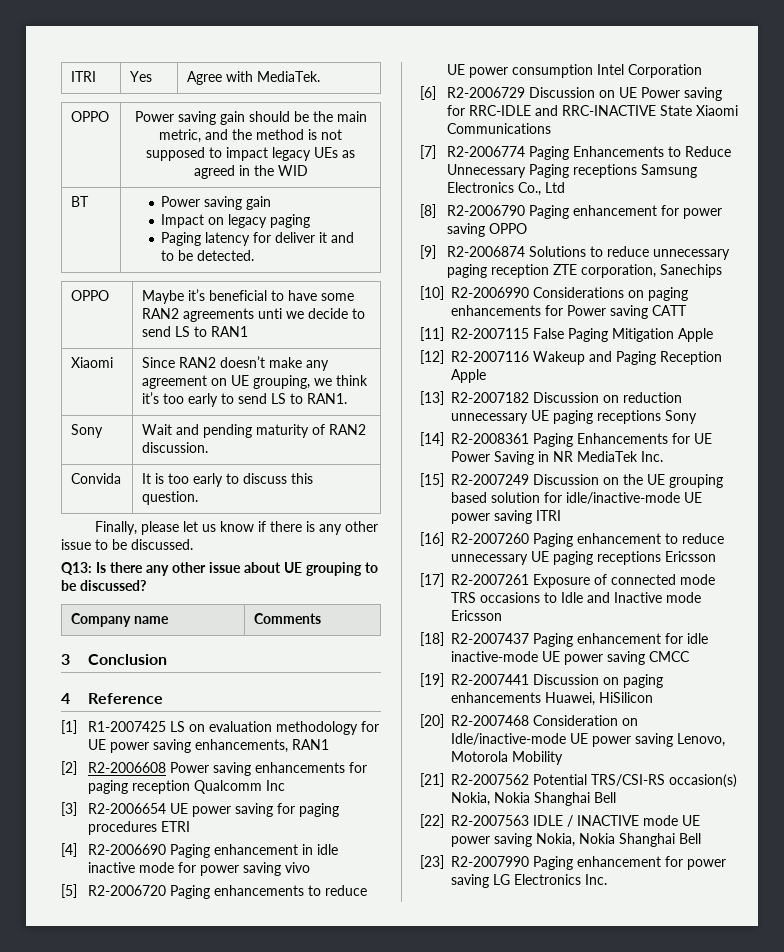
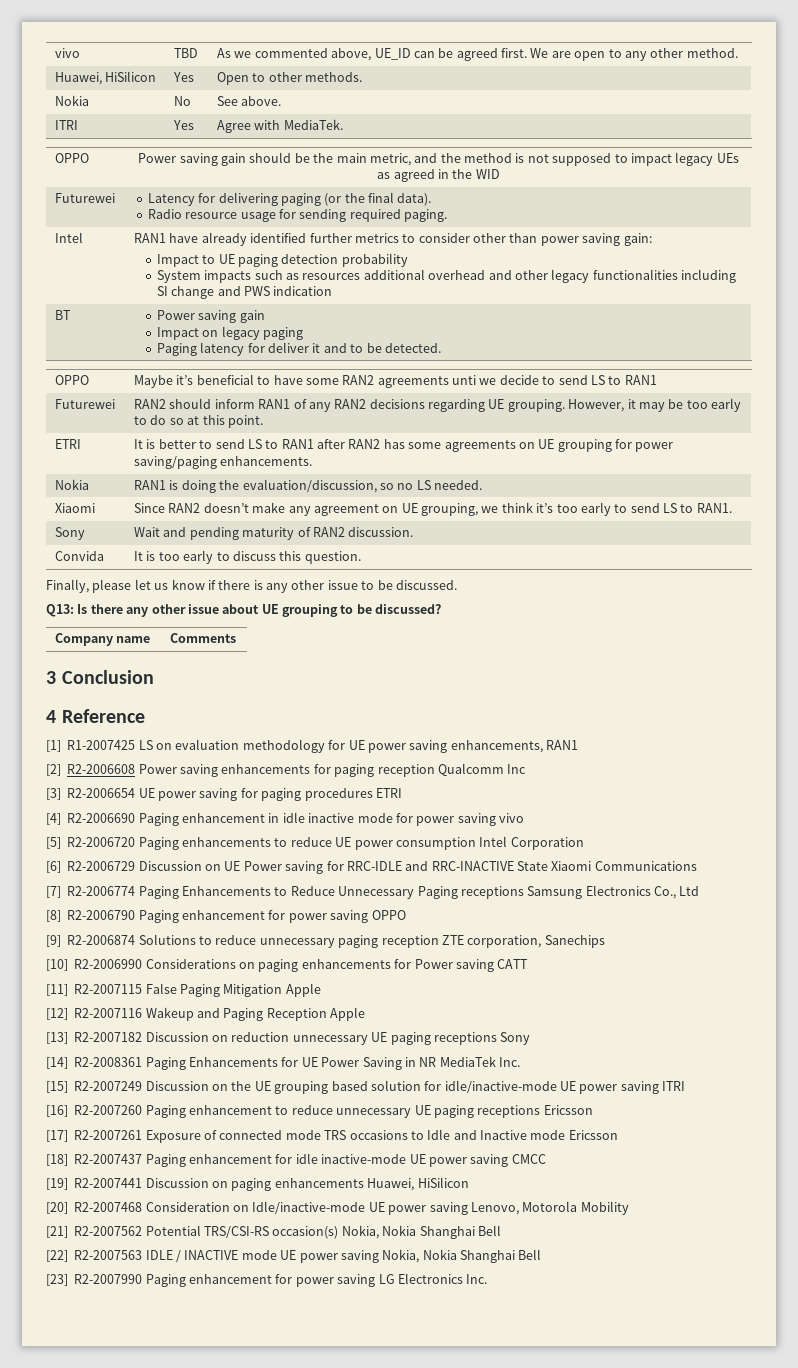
+ vivo | TBD | As we commented above, UE_ID can be agreed first. We are open to any other method.
+ Huawei, HiSilicon | Yes | Open to other methods.
+ Nokia | No | See above.
+ Futurewei | Latency for delivering paging (or the final data).
+ Radio resource usage for sending required paging.
+ Intel | RAN1 have already identified further metrics to consider other than power saving gain:
+ Impact to UE paging detection probability
+ System impacts such as resources additional overhead and other legacy functionalities including SI change and PWS indication
+ Futurewei | RAN2 should inform RAN1 of any RAN2 decisions regarding UE grouping. However, it may be too early to do so at this point.
+ ETRI | It is better to send LS to RAN1 after RAN2 has some agreements on UE grouping for power saving/paging enhancements.
+ Nokia | RAN1 is doing the evaluation/discussion, so no LS needed.

